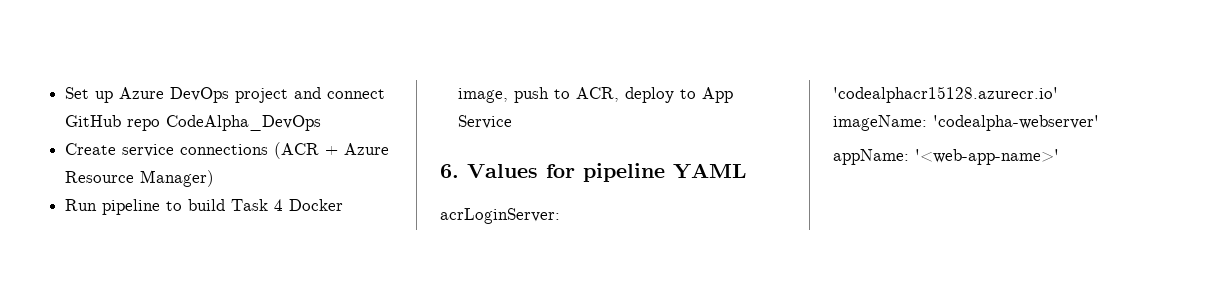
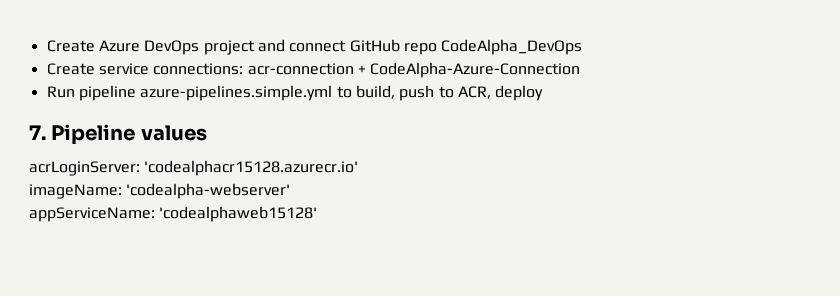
- Set up Azure DevOps project and connect GitHub repo CodeAlpha_DevOps
+ Create Azure DevOps project and connect GitHub repo CodeAlpha_DevOps
- Create service connections (ACR + Azure Resource Manager)
- Run pipeline to build Task 4 Docker image, push to ACR, deploy to App Service
- 6. Values for pipeline YAML
+ Create service connections: acr-connection + CodeAlpha-Azure-Connection
+ Run pipeline azure-pipelines.simple.yml to build, push to ACR, deploy
+ 7. Pipeline values
- appName: '<web-app-name>'
+ appServiceName: 'codealphaweb15128'

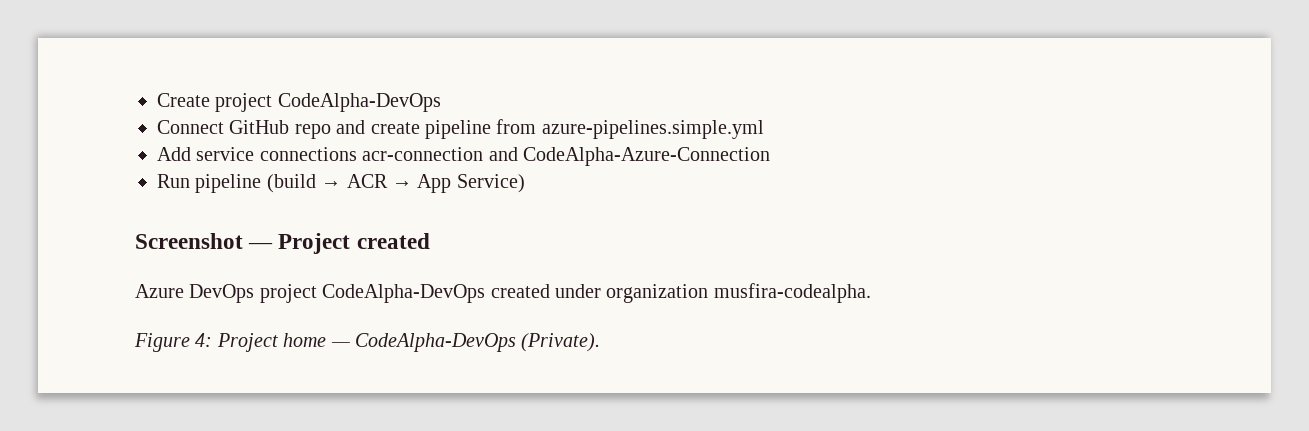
- Create Azure DevOps project and connect GitHub repo CodeAlpha_DevOps
- Create service connections: acr-connection + CodeAlpha-Azure-Connection
- Run pipeline azure-pipelines.simple.yml to build, push to ACR, deploy
- 7. Pipeline values
- acrLoginServer: 'codealphacr15128.azurecr.io'
- imageName: 'codealpha-webserver'
- appServiceName: 'codealphaweb15128'
+ Create project CodeAlpha-DevOps
+ Connect GitHub repo and create pipeline from azure-pipelines.simple.yml
+ Add service connections acr-connection and CodeAlpha-Azure-Connection
+ Run pipeline (build → ACR → App Service)
+ Screenshot — Project created
+ Azure DevOps project CodeAlpha-DevOps created under organization musfira-codealpha.
+ Figure 4: Project home — CodeAlpha-DevOps (Private).

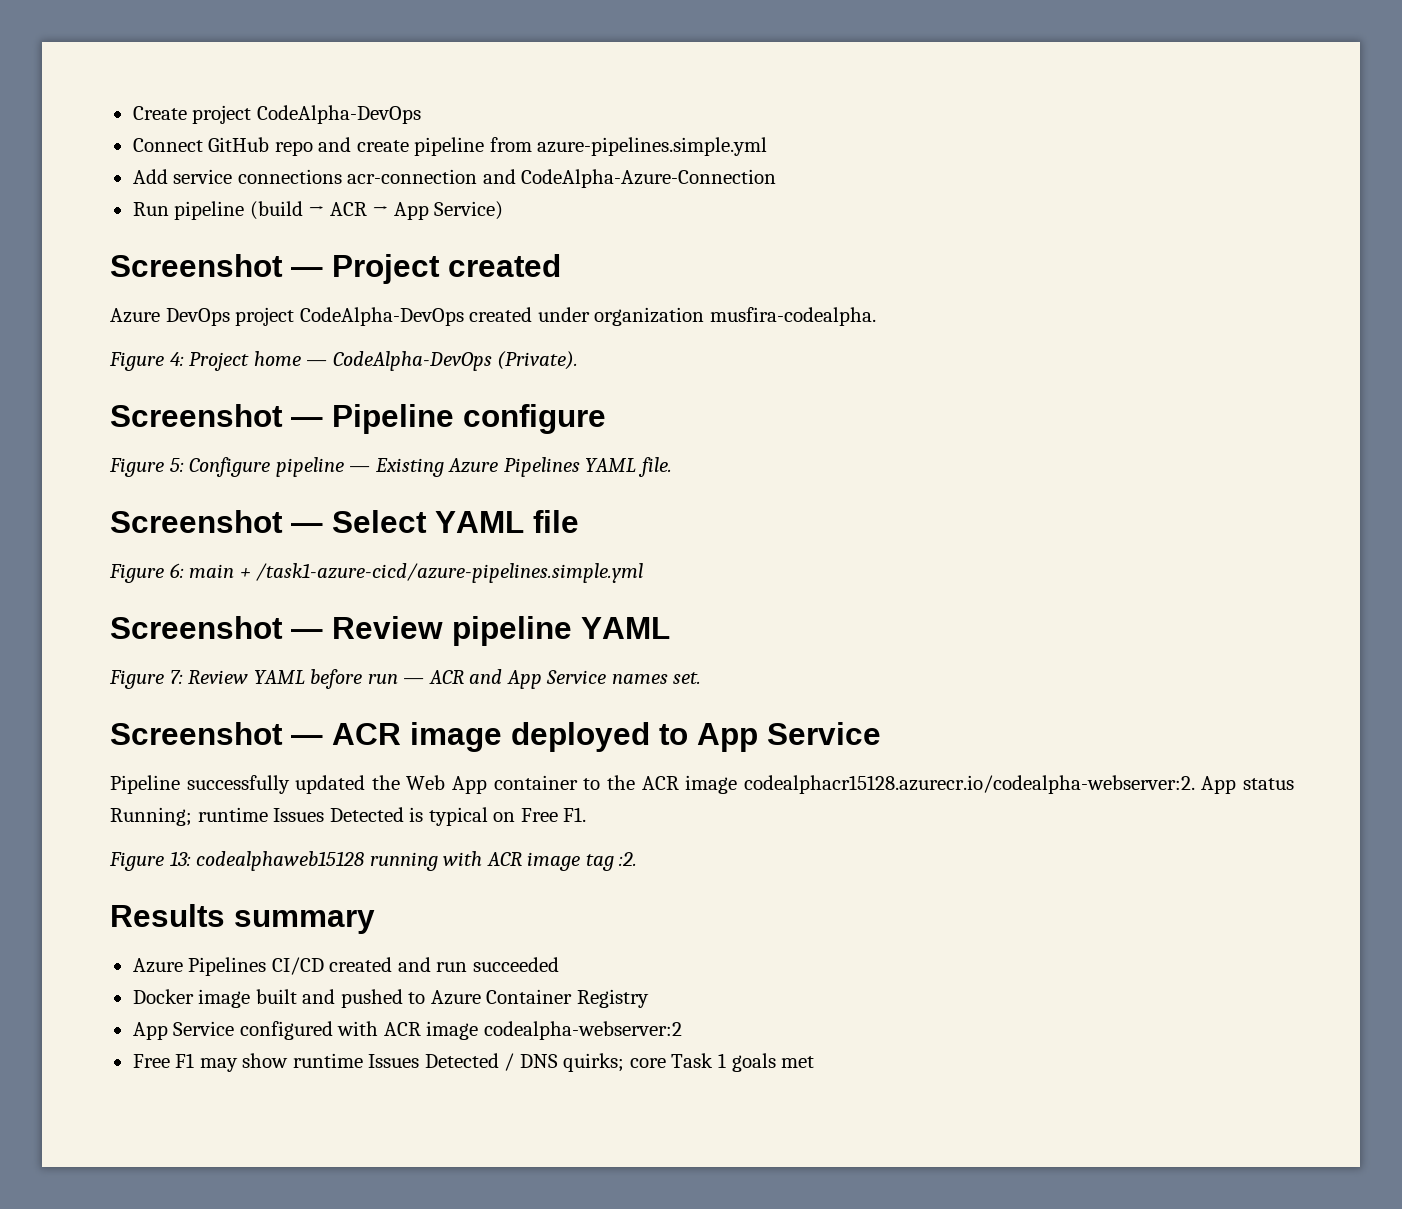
+ Screenshot — Pipeline configure
+ Figure 5: Configure pipeline — Existing Azure Pipelines YAML file.
+ Screenshot — Select YAML file
+ Figure 6: main + /task1-azure-cicd/azure-pipelines.simple.yml
+ Screenshot — Review pipeline YAML
+ Figure 7: Review YAML before run — ACR and App Service names set.
+ Screenshot — ACR image deployed to App Service
+ Pipeline successfully updated the Web App container to the ACR image codealphacr15128.azurecr.io/codealpha-webserver:2. App status Running; runtime Issues Detected is typical on Free F1.
+ Figure 13: codealphaweb15128 running with ACR image tag :2.
+ Results summary
+ Azure Pipelines CI/CD created and run succeeded
+ Docker image built and pushed to Azure Container Registry
+ App Service configured with ACR image codealpha-webserver:2
+ Free F1 may show runtime Issues Detected / DNS quirks; core Task 1 goals met

